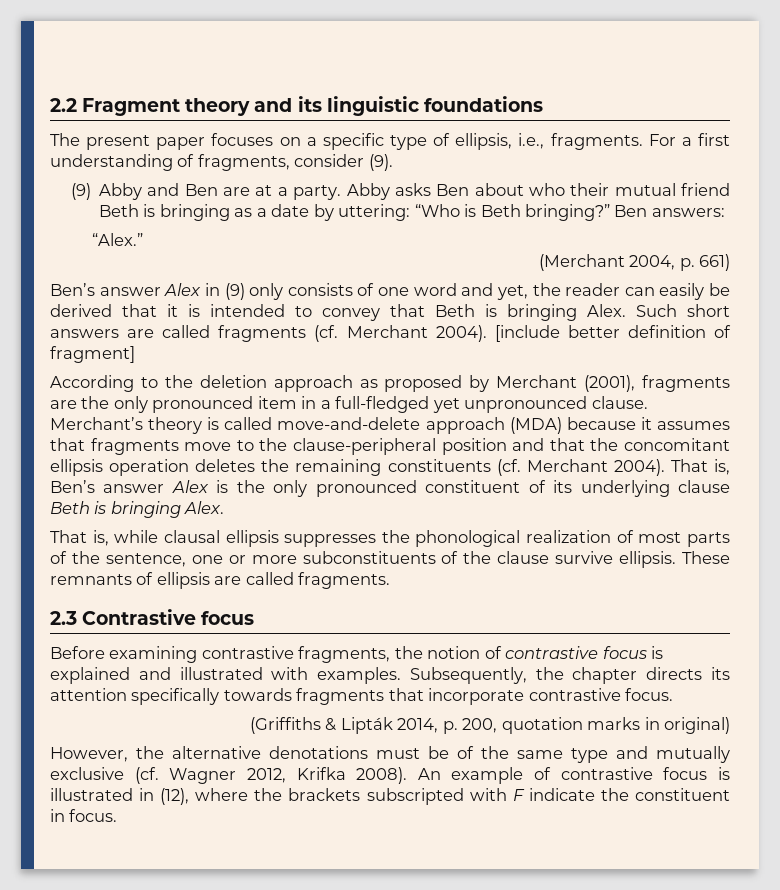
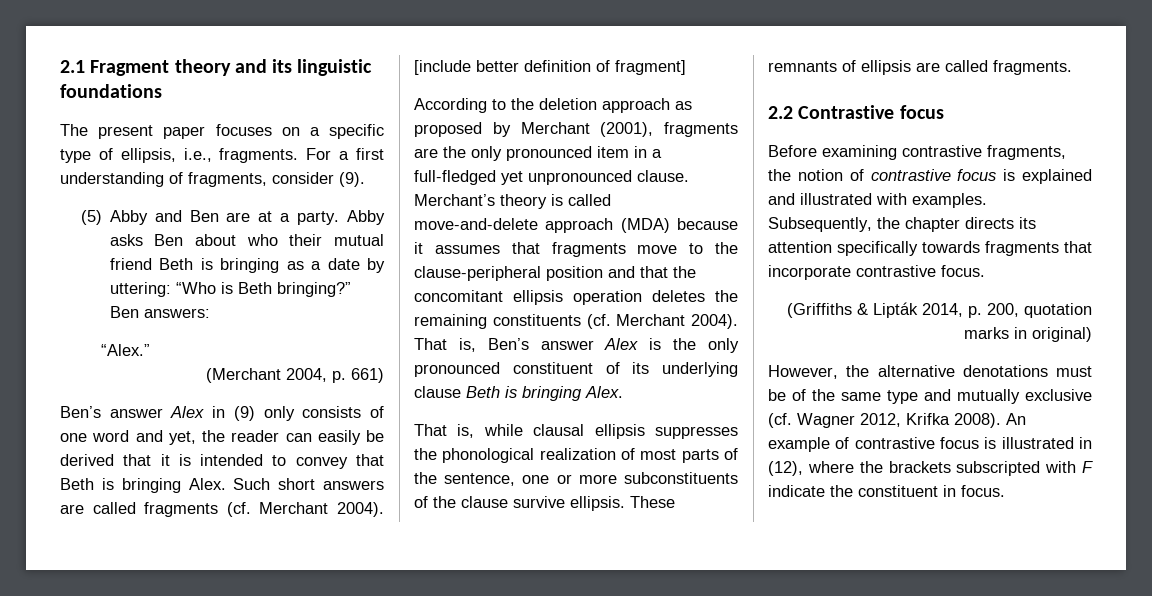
- 2.2 Fragment theory and its linguistic foundations
+ 2.1 Fragment theory and its linguistic foundations
- (9) Abby and Ben are at a party.
+ (5) Abby and Ben are at a party.
- 2.3 Contrastive focus
+ 2.2 Contrastive focus

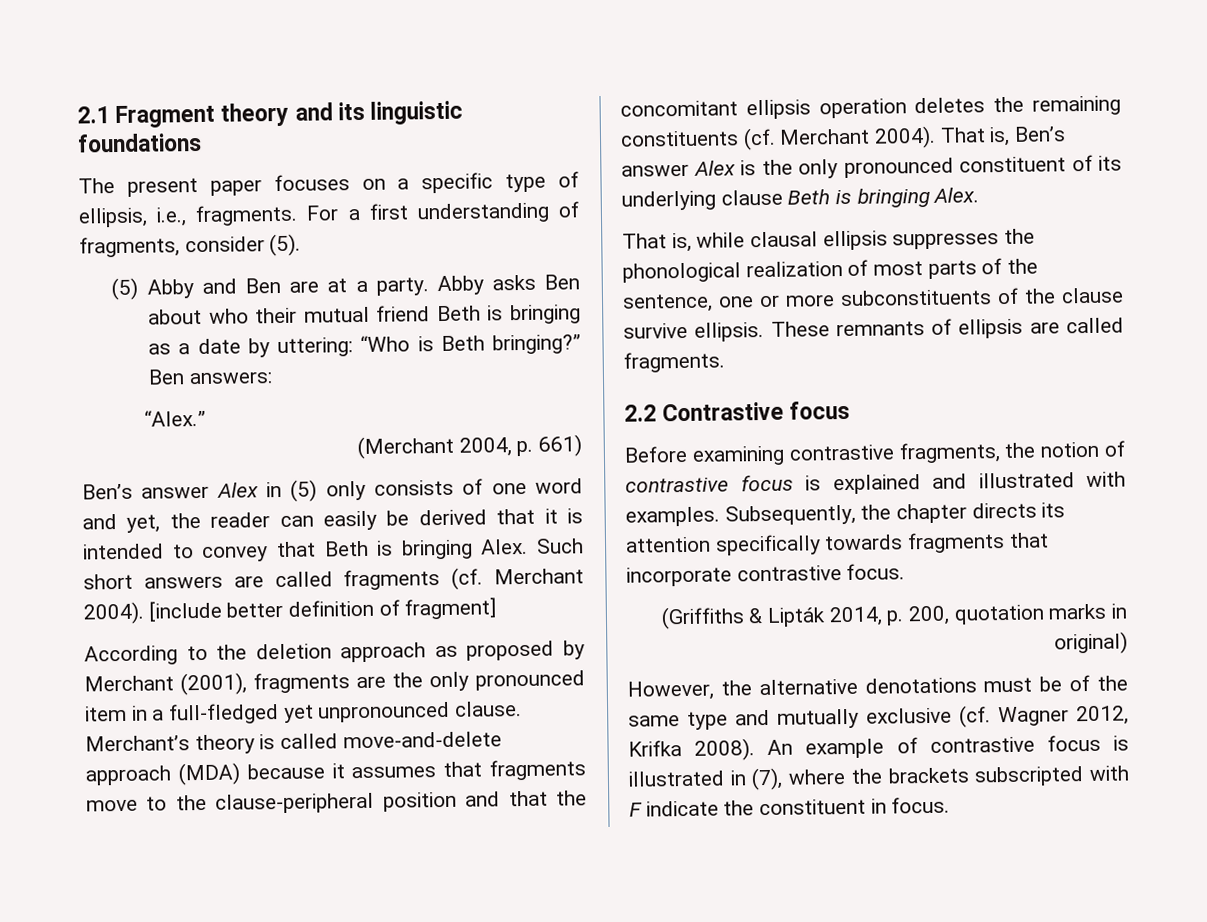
- For a first understanding of fragments, consider (9).
+ For a first understanding of fragments, consider (5).
- Ben’s answer Alex in (9) only consists of one word and yet, the reader can easily be derived that it is intended to convey that Beth is bringing Alex.
+ Ben’s answer Alex in (5) only consists of one word and yet, the reader can easily be derived that it is intended to convey that Beth is bringing Alex.
- An example of contrastive focus is illustrated in (12), where the brackets subscripted with F indicate the constituent in focus.
+ An example of contrastive focus is illustrated in (7), where the brackets subscripted with F indicate the constituent in focus.

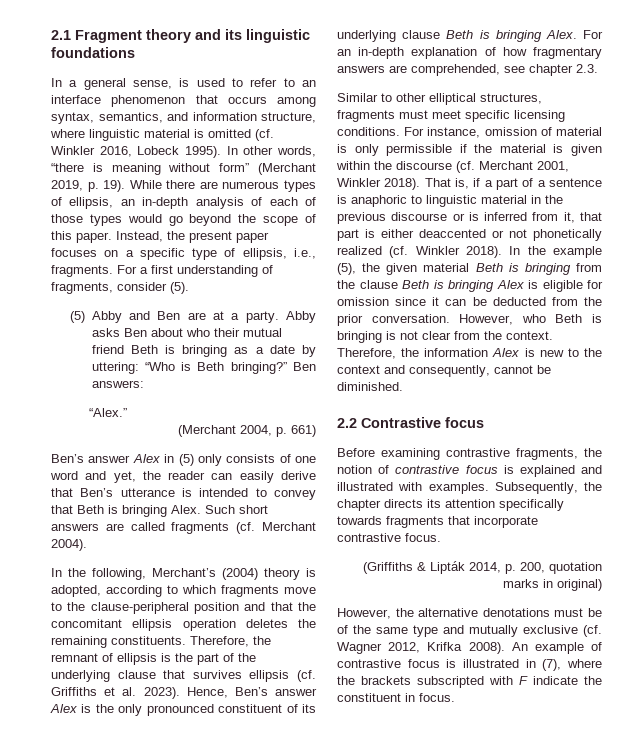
- The present paper focuses on a specific type of ellipsis, i.e., fragments.
+ In a general sense, is used to refer to an interface phenomenon that occurs among syntax, semantics, and information structure, where linguistic material is omitted (cf. Winkler 2016, Lobeck 1995). In other words, “there is meaning without form” (Merchant 2019, p. 19). While there are numerous types of ellipsis, an in-depth analysis of each of those types would go beyond the scope of this paper. Instead, the present paper focuses on a specific type of ellipsis, i.e., fragments.
- Ben’s answer Alex in (5) only consists of one word and yet, the reader can easily be derived that it is intended to convey that Beth is bringing Alex.
+ Ben’s answer Alex in (5) only consists of one word and yet, the reader can easily derive that Ben’s utterance is intended to convey that Beth is bringing Alex.
- Such short answers are called fragments (cf. Merchant 2004). [include better definition of fragment]
- According to the deletion approach as proposed by Merchant (2001), fragments are the only pronounced item in a full-fledged yet unpronounced clause. Merchant’s theory is called move-and-delete approach (MDA) because it assumes that fragments move to the clause-peripheral position and that the concomitant ellipsis operation deletes the remaining constituents (cf. Merchant 2004). That is, Ben’s answer Alex is the only pronounced constituent of its underlying clause Beth is bringing Alex.
- That is, while clausal ellipsis suppresses the phonological realization of most parts of the sentence, one or more subconstituents of the clause survive ellipsis. These remnants of ellipsis are called fragments.
+ Such short answers are called fragments (cf. Merchant 2004).
+ In the following, Merchant’s (2004) theory is adopted, according to which fragments move to the clause-peripheral position and that the concomitant ellipsis operation deletes the remaining constituents. Therefore, the remnant of ellipsis is the part of the underlying clause that survives ellipsis (cf. Griffiths et al. 2023). Hence, Ben’s answer Alex is the only pronounced constituent of its underlying clause Beth is bringing Alex. For an in-depth explanation of how fragmentary answers are comprehended, see chapter 2.3.
+ Similar to other elliptical structures, fragments must meet specific licensing conditions. For instance, omission of material is only permissible if the material is given within the discourse (cf. Merchant 2001, Winkler 2018). That is, if a part of a sentence is anaphoric to linguistic material in the previous discourse or is inferred from it, that part is either deaccented or not phonetically realized (cf. Winkler 2018). In the example (5), the given material Beth is bringing from the clause Beth is bringing Alex is eligible for omission since it can be deducted from the prior conversation. However, who Beth is bringing is not clear from the context. Therefore, the information Alex is new to the context and consequently, cannot be diminished.

